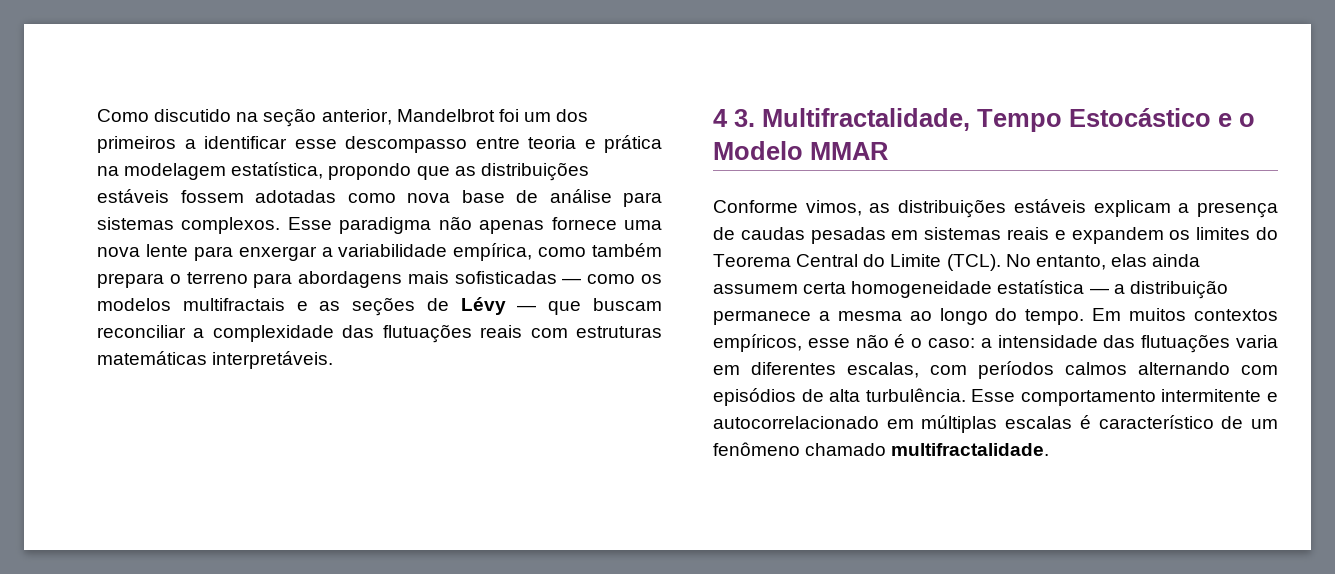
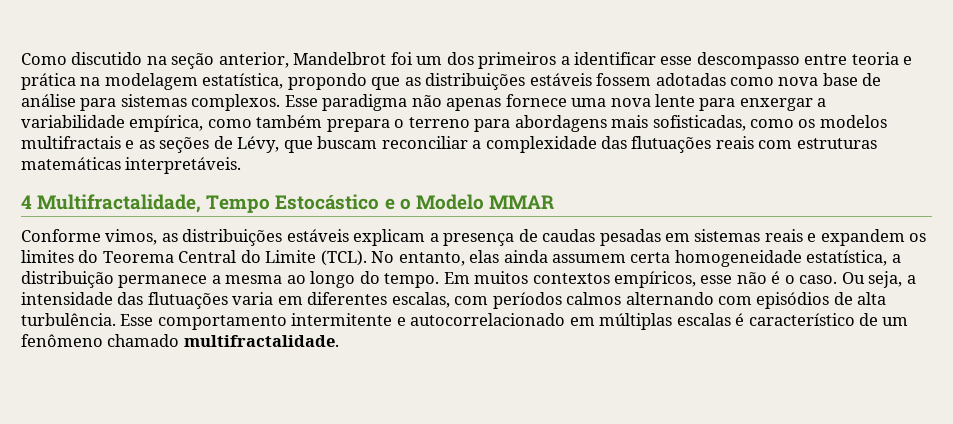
- Esse paradigma não apenas fornece uma nova lente para enxergar a variabilidade empírica, como também prepara o terreno para abordagens mais sofisticadas — como os modelos multifractais e as seções de Lévy — que buscam reconciliar a complexidade das flutuações reais com estruturas matemáticas interpretáveis.
+ Esse paradigma não apenas fornece uma nova lente para enxergar a variabilidade empírica, como também prepara o terreno para abordagens mais sofisticadas, como os modelos multifractais e as seções de Lévy, que buscam reconciliar a complexidade das flutuações reais com estruturas matemáticas interpretáveis.
- 4 3. Multifractalidade, Tempo Estocástico e o Modelo MMAR
+ 4 Multifractalidade, Tempo Estocástico e o Modelo MMAR
- No entanto, elas ainda assumem certa homogeneidade estatística — a distribuição permanece a mesma ao longo do tempo.
+ No entanto, elas ainda assumem certa homogeneidade estatística, a distribuição permanece a mesma ao longo do tempo.
- Em muitos contextos empíricos, esse não é o caso: a intensidade das flutuações varia em diferentes escalas, com períodos calmos alternando com episódios de alta turbulência.
+ Em muitos contextos empíricos, esse não é o caso. Ou seja, a intensidade das flutuações varia em diferentes escalas, com períodos calmos alternando com episódios de alta turbulência.

